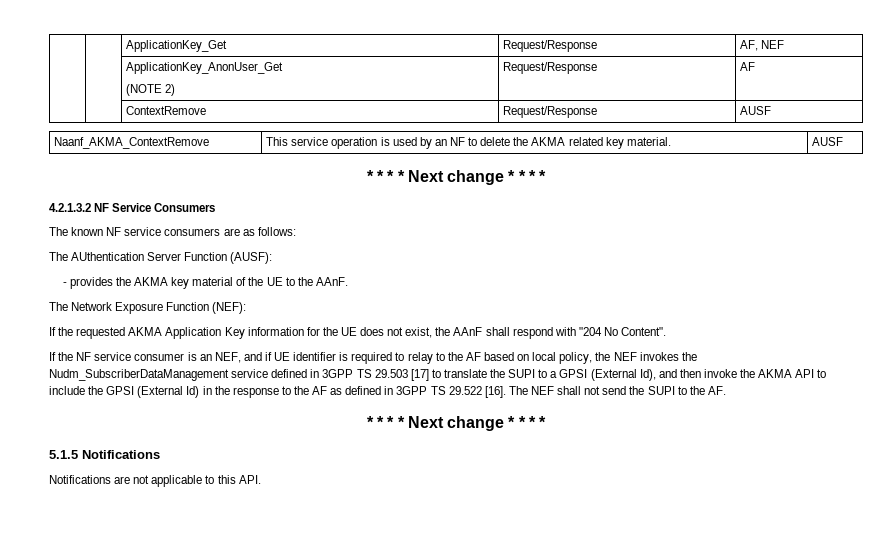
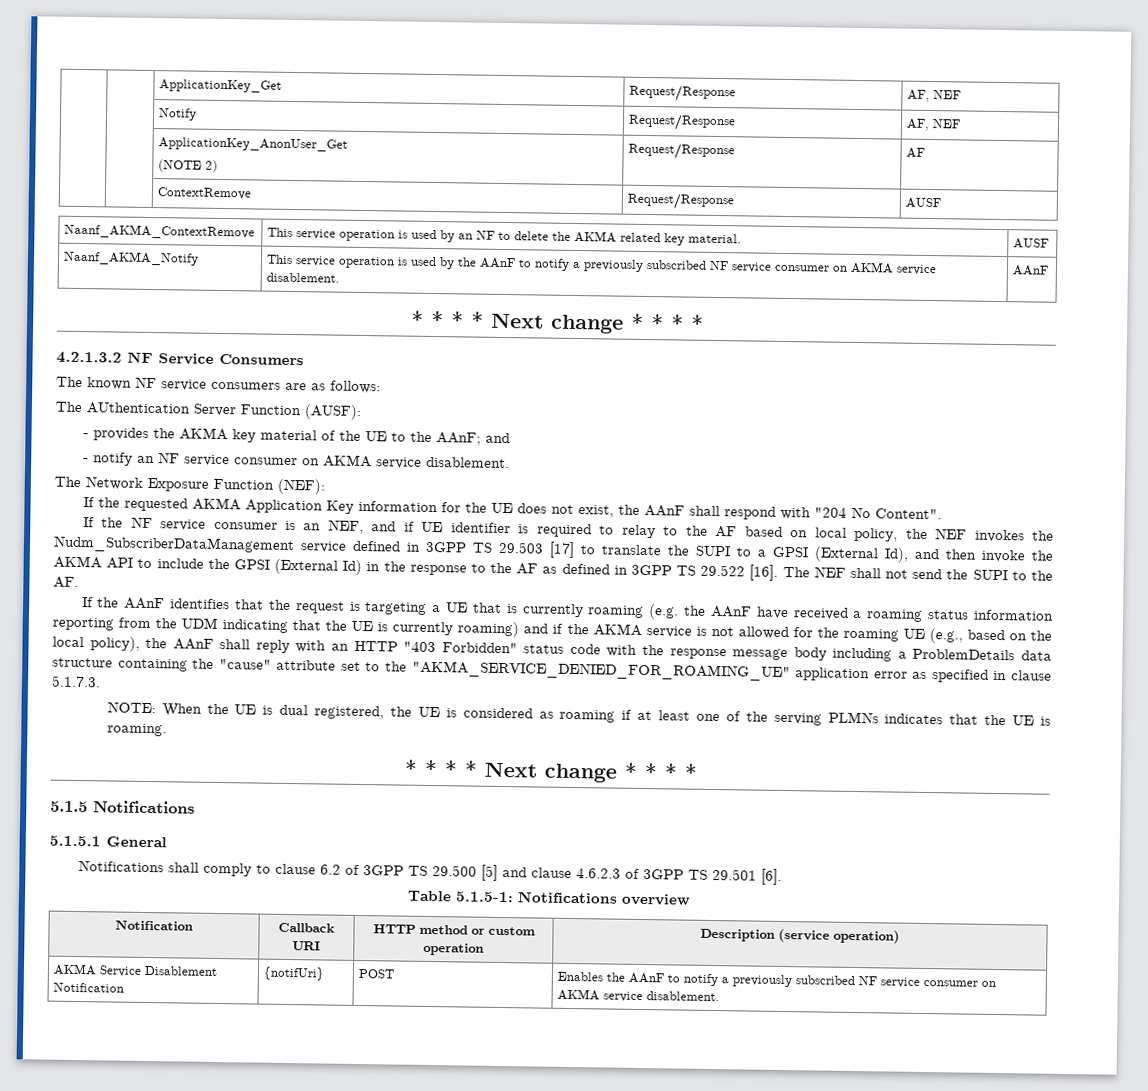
+ | | Notify | Request/Response | AF, NEF
+ Naanf_AKMA_Notify | This service operation is used by the AAnF to notify a previously subscribed NF service consumer on AKMA service disablement. | AAnF
- - provides the AKMA key material of the UE to the AAnF.
+ - provides the AKMA key material of the UE to the AAnF; and
+ - notify an NF service consumer on AKMA service disablement.
+ If the AAnF identifies that the request is targeting a UE that is currently roaming (e.g. the AAnF have received a roaming status information reporting from the UDM indicating that the UE is currently roaming) and if the AKMA service is not allowed for the roaming UE (e.g., based on the local policy), the AAnF shall reply with an HTTP "403 Forbidden" status code with the response message body including a ProblemDetails data structure containing the "cause" attribute set to the "AKMA_SERVICE_DENIED_FOR_ROAMING_UE" application error as specified in clause 5.1.7.3.
+ NOTE: When the UE is dual registered, the UE is considered as roaming if at least one of the serving PLMNs indicates that the UE is roaming.
- Notifications are not applicable to this API.
+ 5.1.5.1 General
+ Notifications shall comply to clause 6.2 of 3GPP TS 29.500 [5] and clause 4.6.2.3 of 3GPP TS 29.501 [6].
+ Table 5.1.5-1: Notifications overview
+ Notification | Callback URI | HTTP method or custom operation | Description (service operation)
+ AKMA Service Disablement Notification | {notifUri} | POST | Enables the AAnF to notify a previously subscribed NF service consumer on AKMA service disablement.

